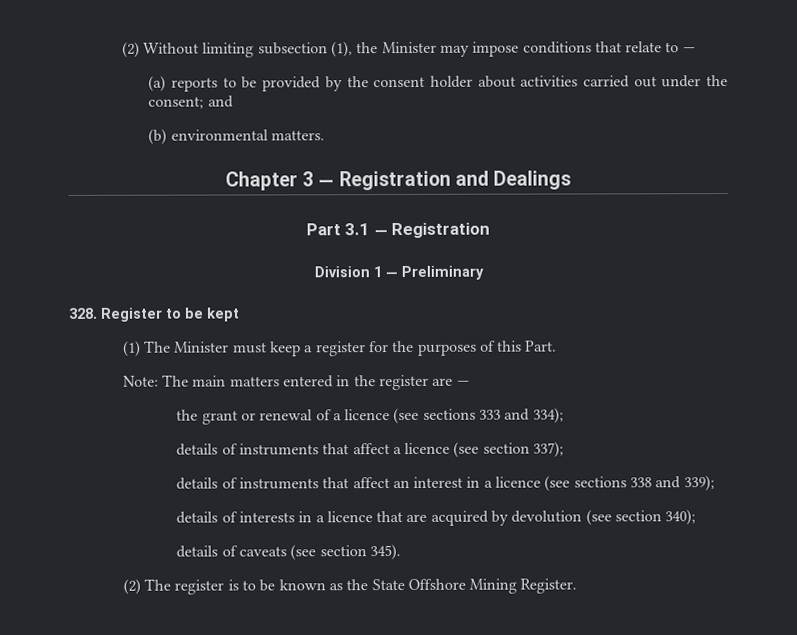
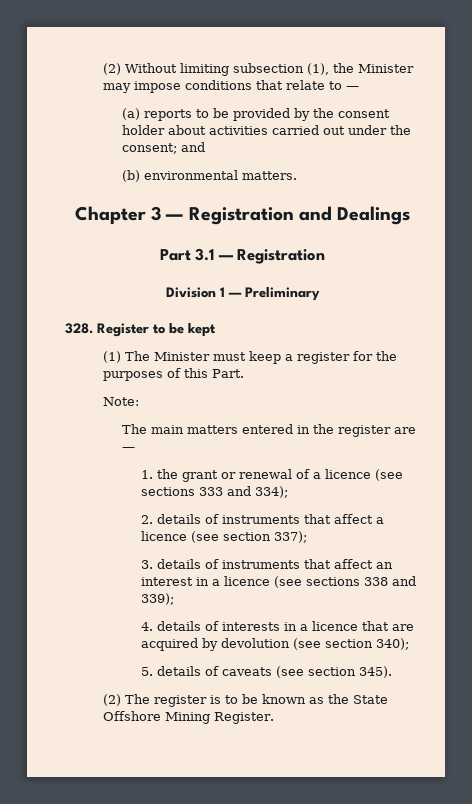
- Note: The main matters entered in the register are —
+ Note:
+ The main matters entered in the register are —
- the grant or renewal of a licence (see sections 333 and 334);
+ 1. the grant or renewal of a licence (see sections 333 and 334);
- details of instruments that affect a licence (see section 337);
+ 2. details of instruments that affect a licence (see section 337);
- details of instruments that affect an interest in a licence (see sections 338 and 339);
+ 3. details of instruments that affect an interest in a licence (see sections 338 and 339);
- details of interests in a licence that are acquired by devolution (see section 340);
+ 4. details of interests in a licence that are acquired by devolution (see section 340);
- details of caveats (see section 345).
+ 5. details of caveats (see section 345).

